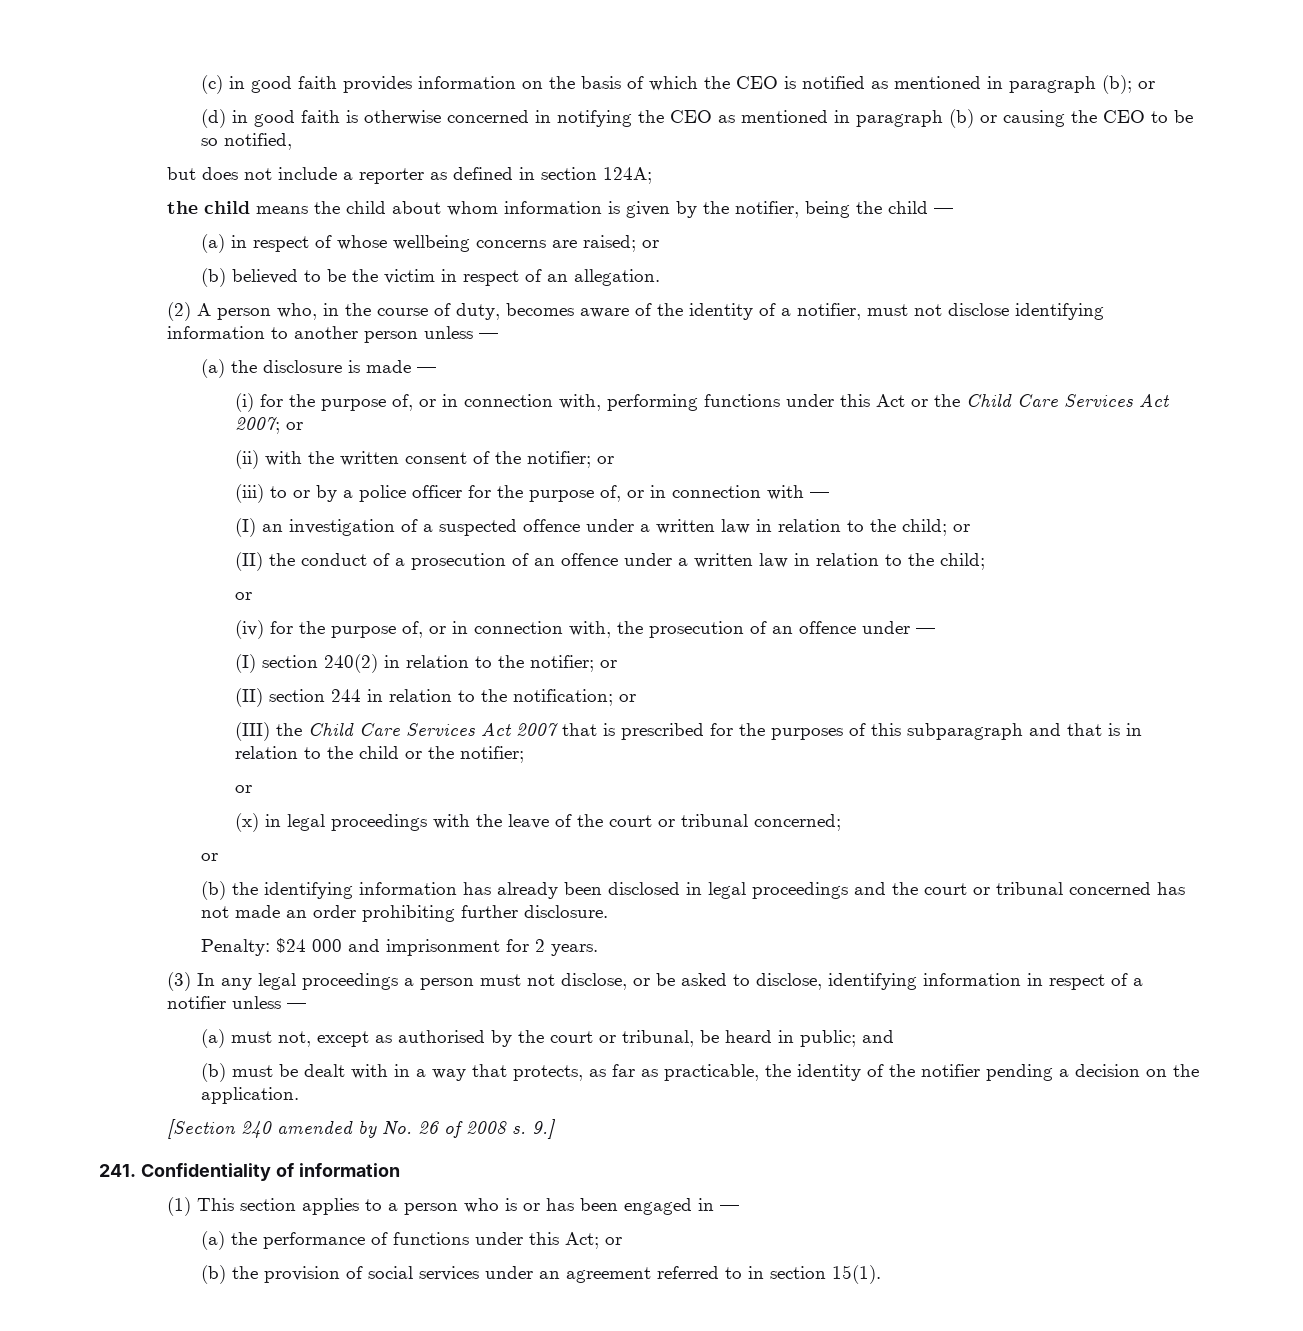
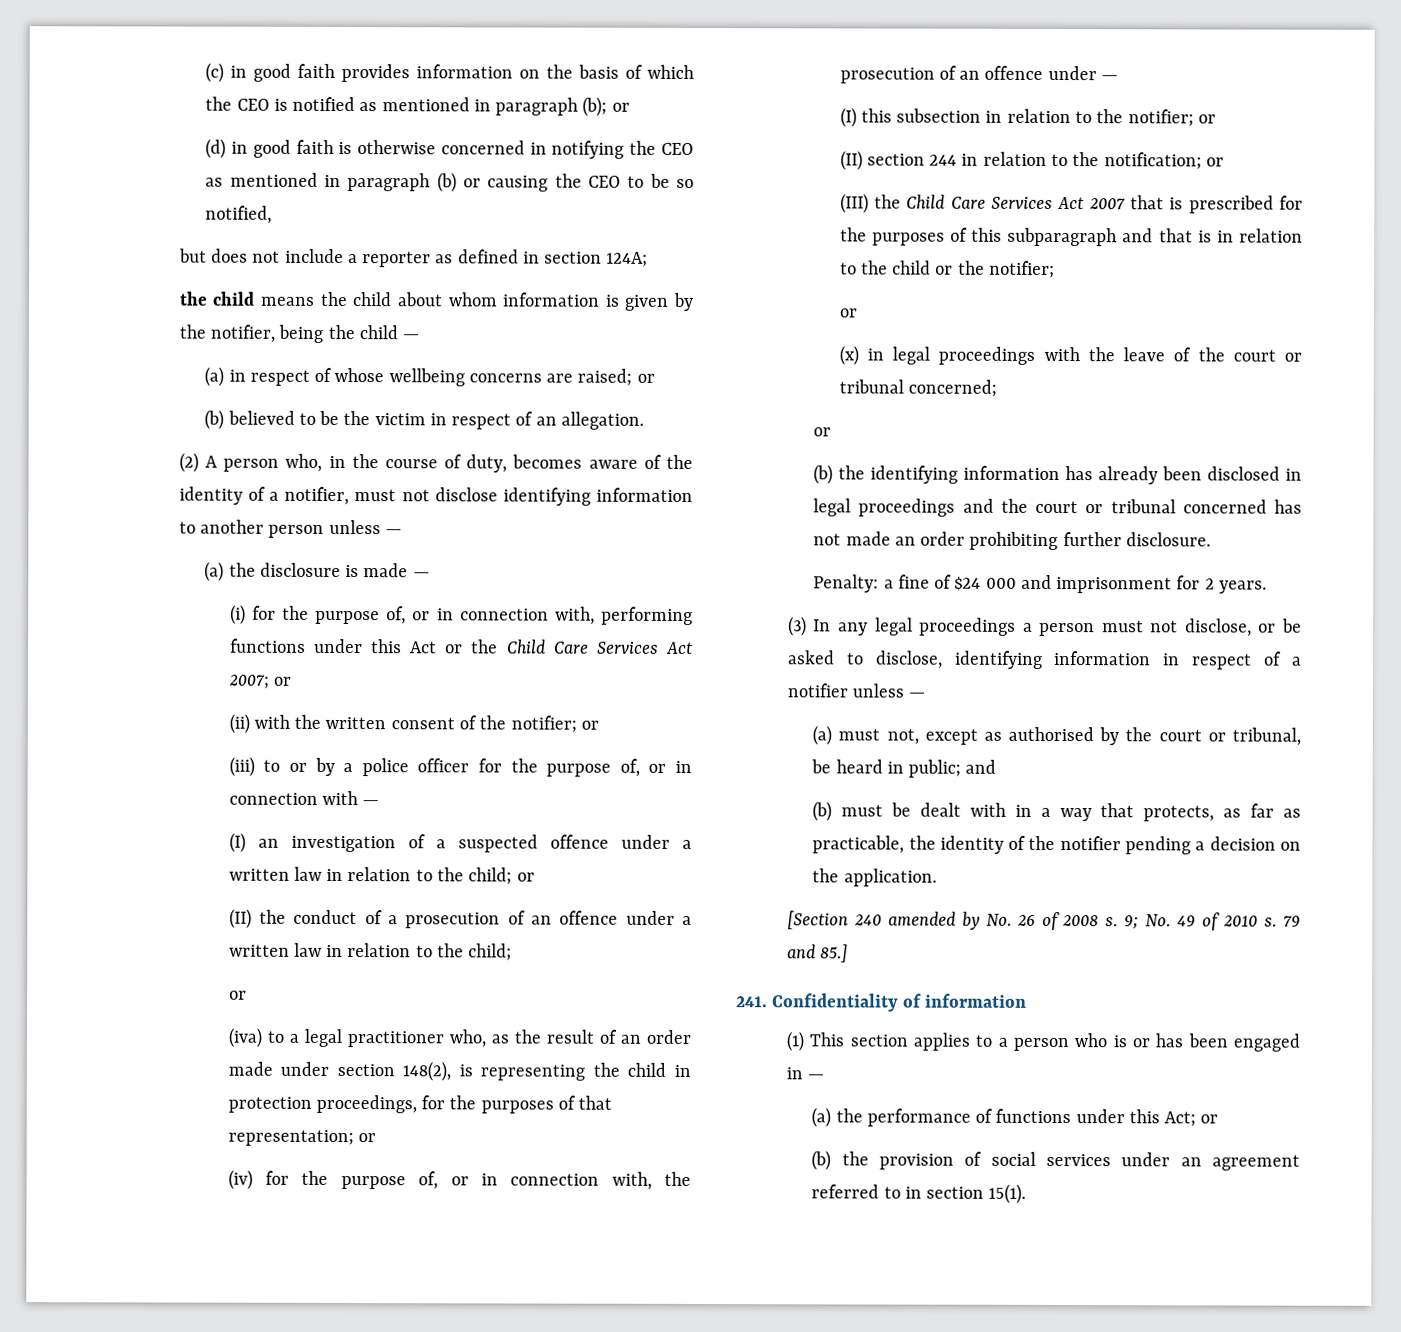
+ (iva) to a legal practitioner who, as the result of an order made under section 148(2), is representing the child in protection proceedings, for the purposes of that representation; or
- (I) section 240(2) in relation to the notifier; or
+ (I) this subsection in relation to the notifier; or
- Penalty: $24 000 and imprisonment for 2 years.
+ Penalty: a fine of $24 000 and imprisonment for 2 years.
- 9.]
+ 9; No. 49 of 2010 s. 79 and 85.]

